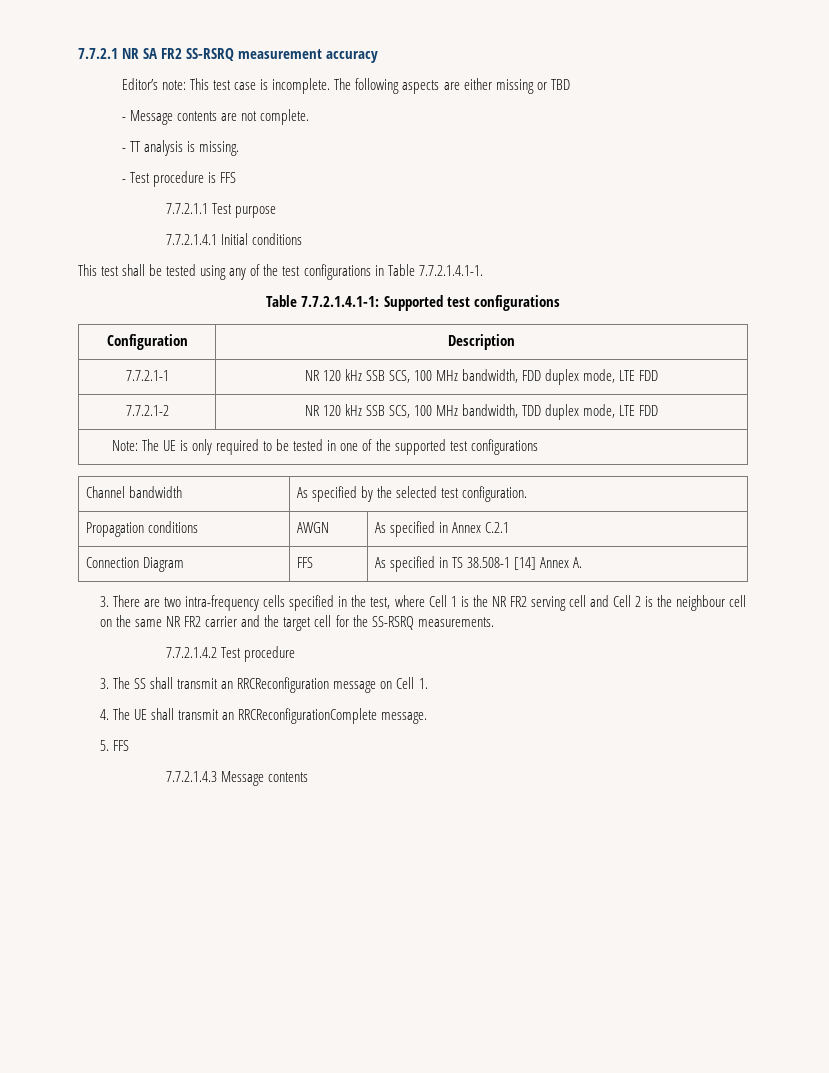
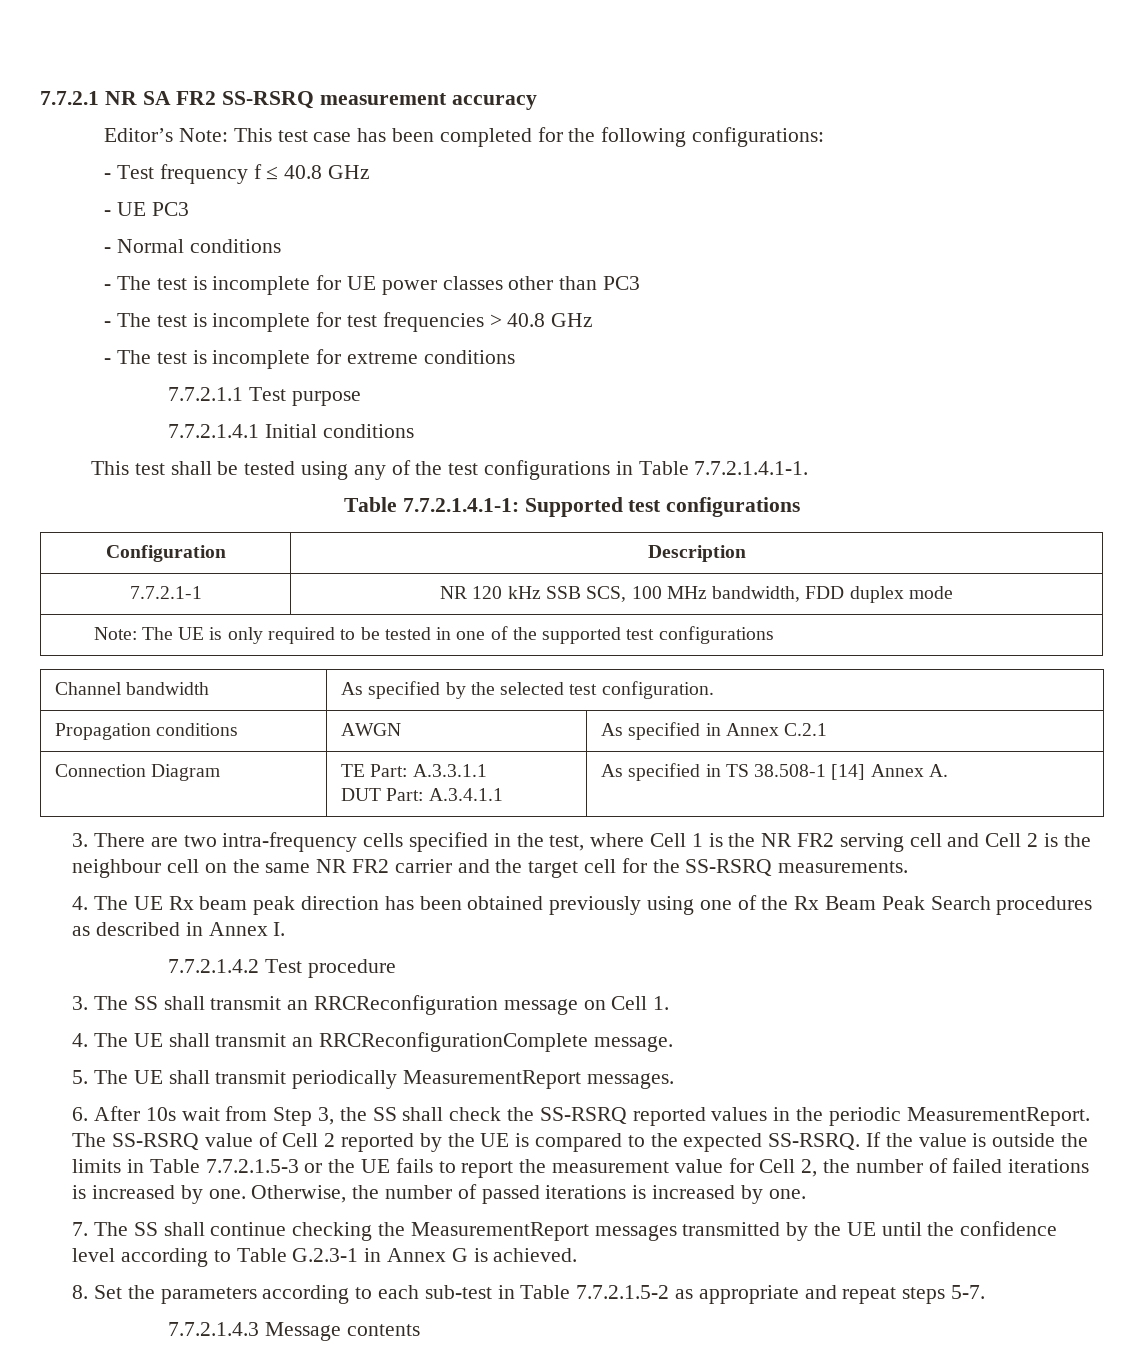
- Editor’s note: This test case is incomplete. The following aspects are either missing or TBD
- - Message contents are not complete.
- - TT analysis is missing.
- - Test procedure is FFS
+ Editor’s Note: This test case has been completed for the following configurations:
+ - Test frequency f ≤ 40.8 GHz
+ - UE PC3
+ - Normal conditions
+ - The test is incomplete for UE power classes other than PC3
+ - The test is incomplete for test frequencies > 40.8 GHz
+ - The test is incomplete for extreme conditions
- 7.7.2.1-1 | NR 120 kHz SSB SCS, 100 MHz bandwidth, FDD duplex mode, LTE FDD
- 7.7.2.1-2 | NR 120 kHz SSB SCS, 100 MHz bandwidth, TDD duplex mode, LTE FDD
+ 7.7.2.1-1 | NR 120 kHz SSB SCS, 100 MHz bandwidth, FDD duplex mode
- Connection Diagram | FFS | As specified in TS 38.508-1 [14] Annex A.
+ Connection Diagram | TE Part: A.3.3.1.1
+ DUT Part: A.3.4.1.1 | As specified in TS 38.508-1 [14] Annex A.
+ 4. The UE Rx beam peak direction has been obtained previously using one of the Rx Beam Peak Search procedures as described in Annex I.
- 5. FFS
+ 5. The UE shall transmit periodically MeasurementReport messages.
+ 6. After 10s wait from Step 3, the SS shall check the SS-RSRQ reported values in the periodic MeasurementReport. The SS-RSRQ value of Cell 2 reported by the UE is compared to the expected SS-RSRQ. If the value is outside the limits in Table 7.7.2.1.5-3 or the UE fails to report the measurement value for Cell 2, the number of failed iterations is increased by one. Otherwise, the number of passed iterations is increased by one.
+ 7. The SS shall continue checking the MeasurementReport messages transmitted by the UE until the confidence level according to Table G.2.3-1 in Annex G is achieved.
+ 8. Set the parameters according to each sub-test in Table 7.7.2.1.5-2 as appropriate and repeat steps 5-7.

